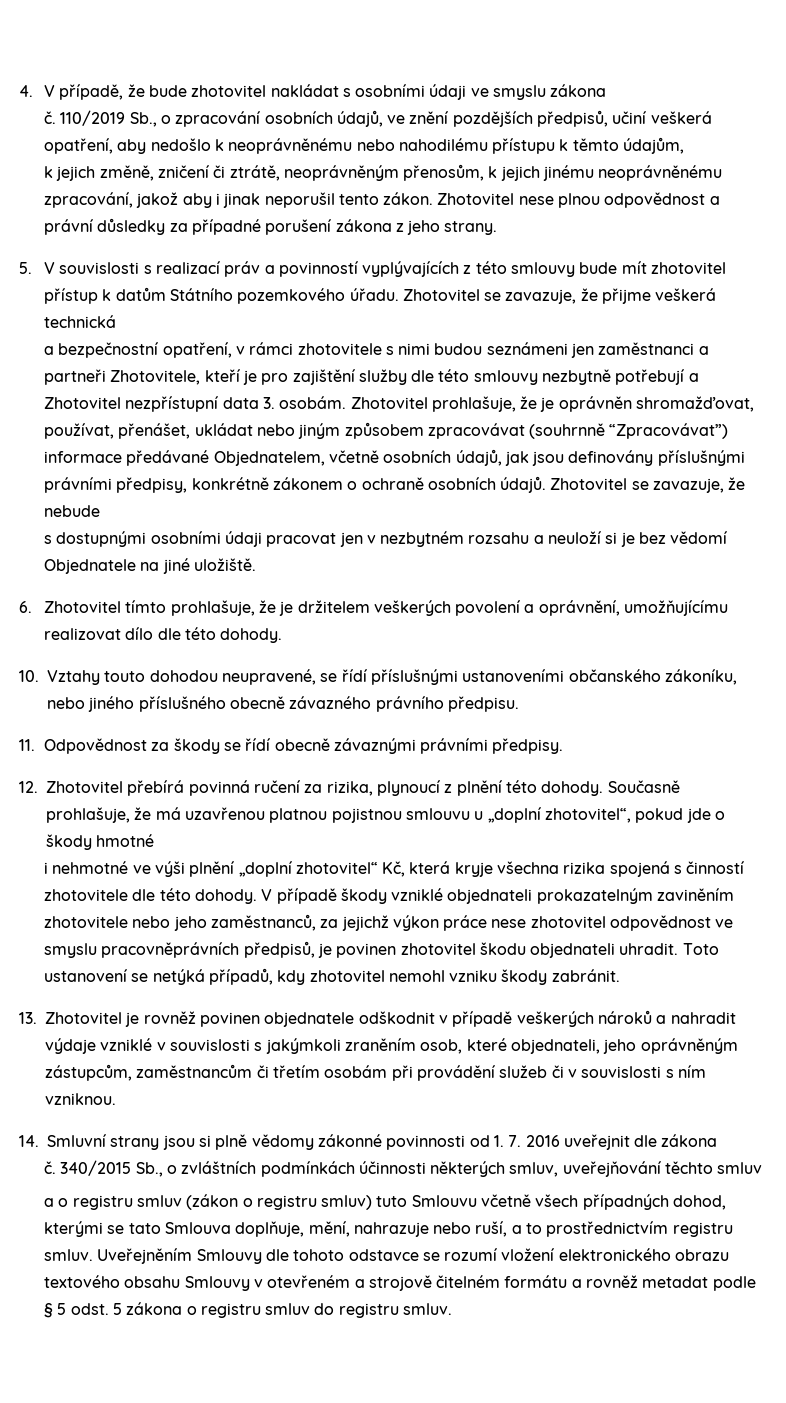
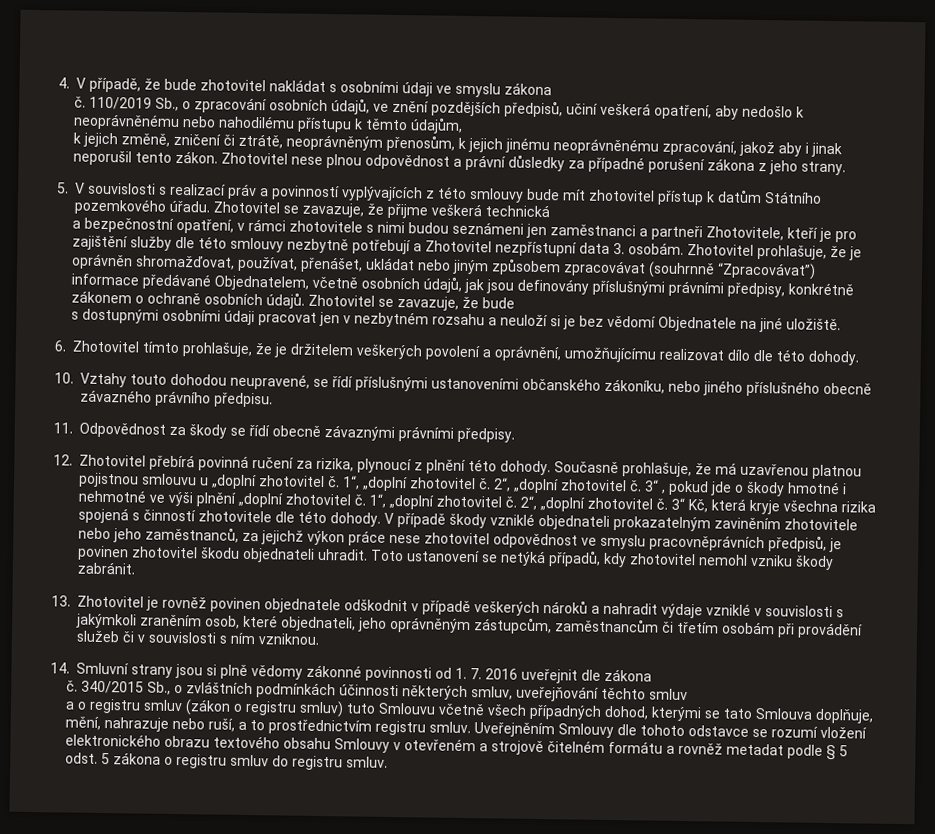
- Zhotovitel se zavazuje, že nebude
+ Zhotovitel se zavazuje, že bude
- Současně prohlašuje, že má uzavřenou platnou pojistnou smlouvu u „doplní zhotovitel“, pokud jde o škody hmotné
- i nehmotné ve výši plnění „doplní zhotovitel“ Kč, která kryje všechna rizika spojená s činností zhotovitele dle této dohody.
+ Současně prohlašuje, že má uzavřenou platnou pojistnou smlouvu u „doplní zhotovitel č. 1“, „doplní zhotovitel č. 2“, „doplní zhotovitel č. 3“ , pokud jde o škody hmotné i nehmotné ve výši plnění „doplní zhotovitel č. 1“, „doplní zhotovitel č. 2“, „doplní zhotovitel č. 3“ Kč, která kryje všechna rizika spojená s činností zhotovitele dle této dohody.

